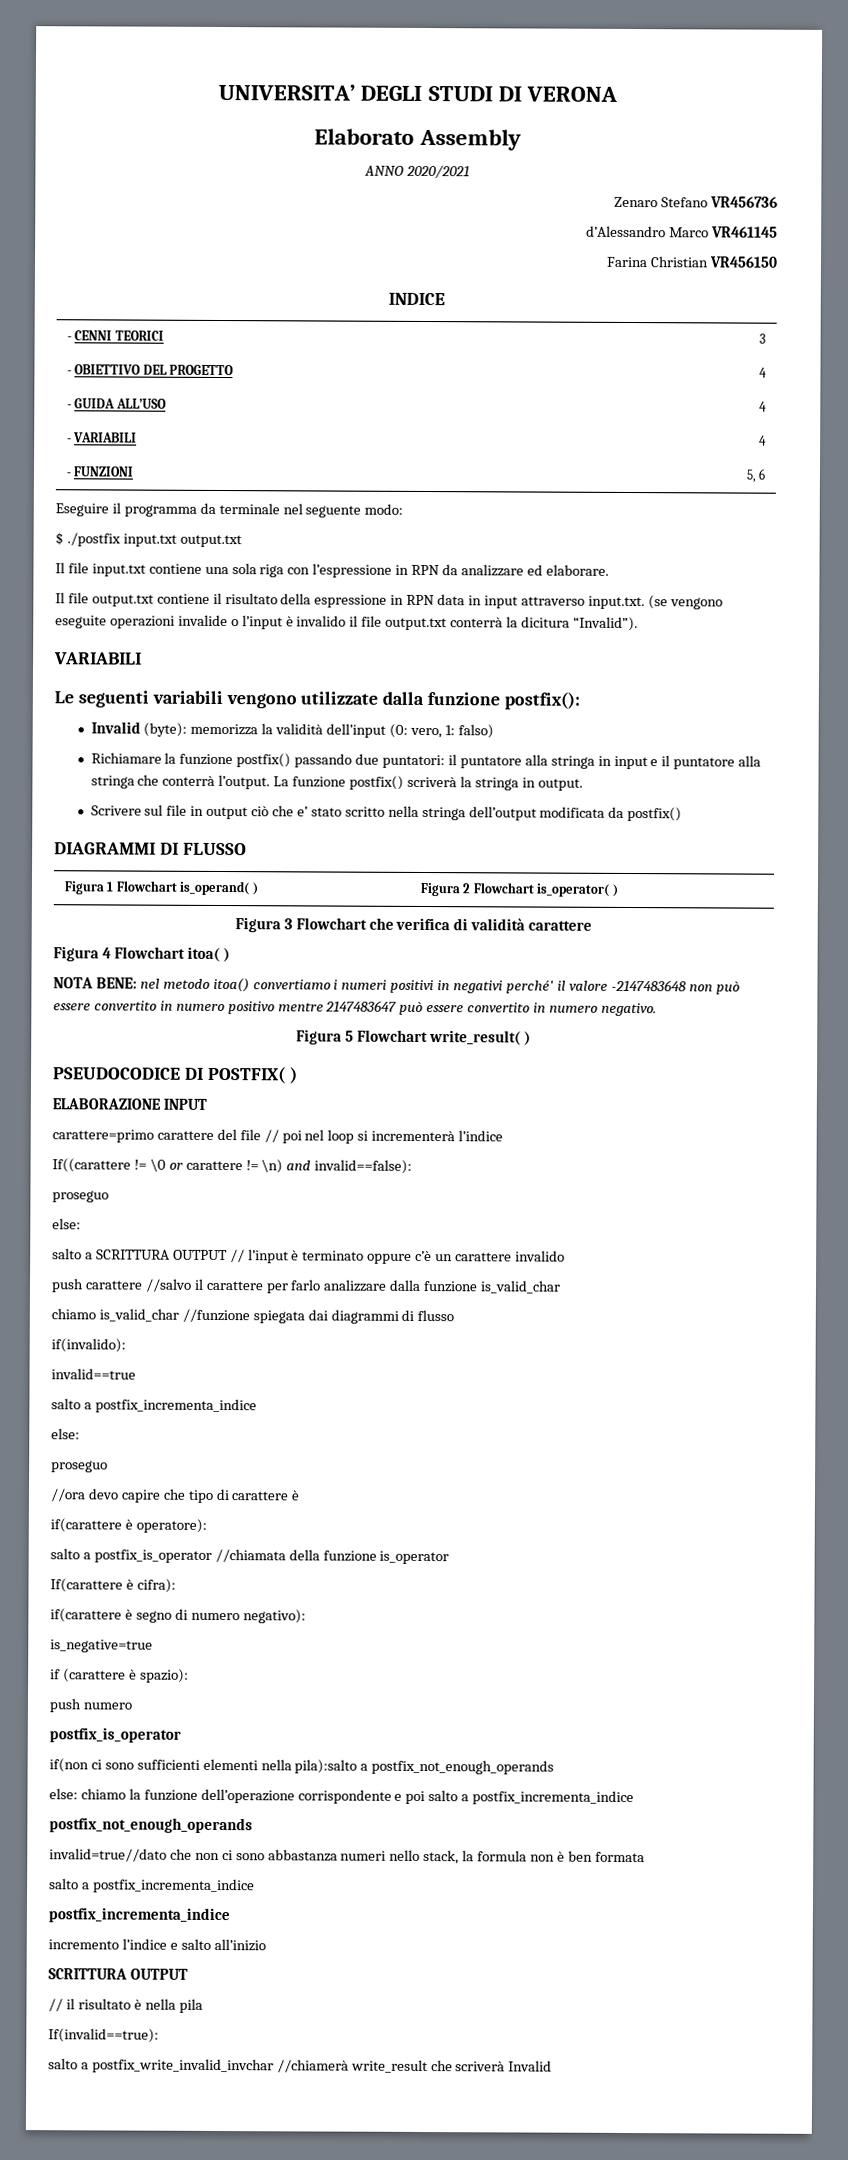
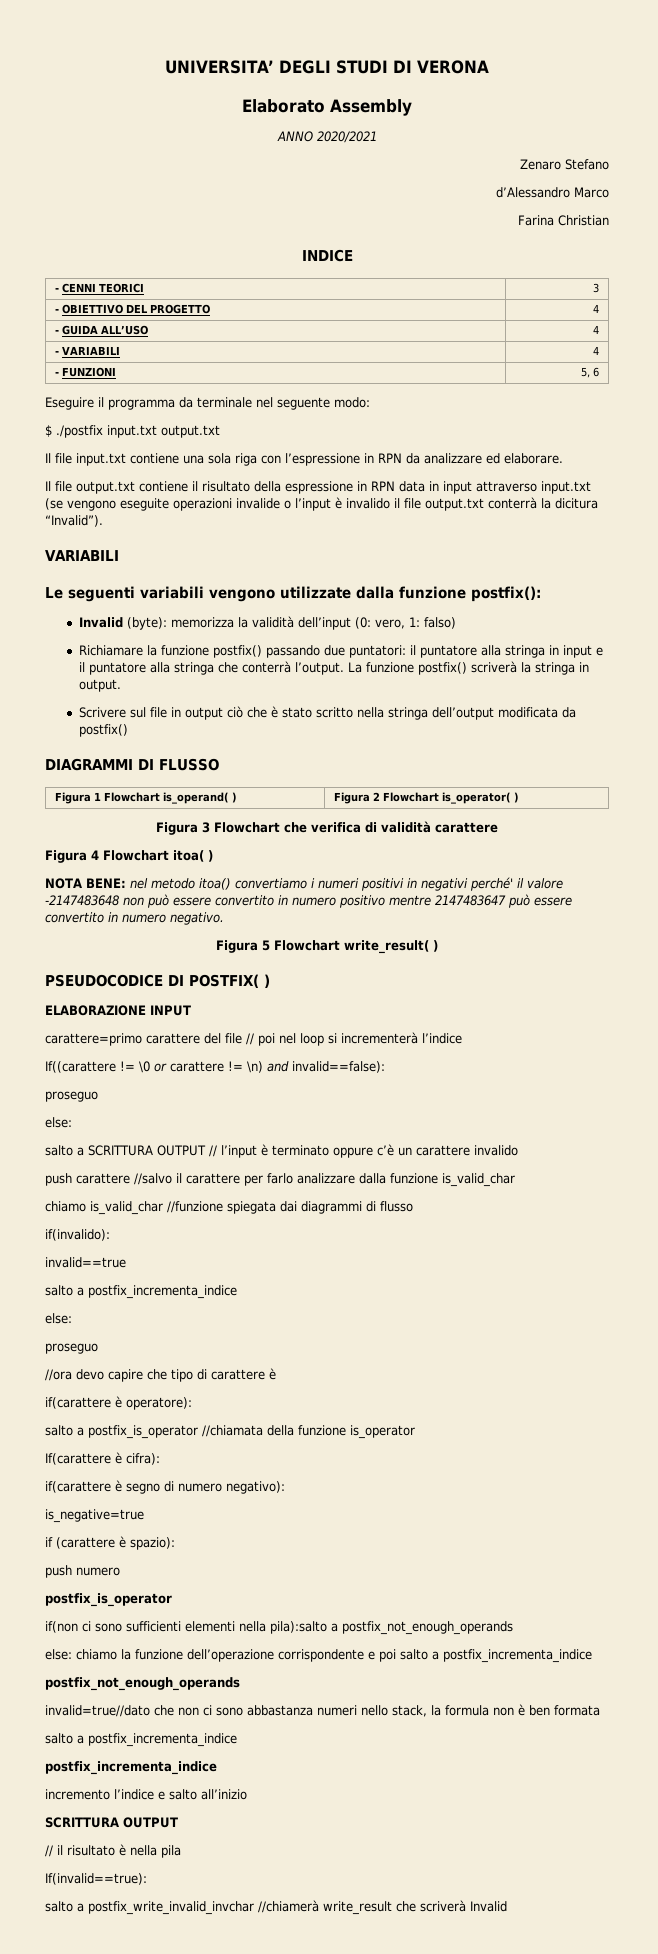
- Zenaro Stefano VR456736
+ Zenaro Stefano
- d’Alessandro Marco VR461145
+ d’Alessandro Marco
- Farina Christian VR456150
+ Farina Christian
- Il file output.txt contiene il risultato della espressione in RPN data in input attraverso input.txt. (se vengono eseguite operazioni invalide o l’input è invalido il file output.txt conterrà la dicitura “Invalid”).
+ Il file output.txt contiene il risultato della espressione in RPN data in input attraverso input.txt (se vengono eseguite operazioni invalide o l’input è invalido il file output.txt conterrà la dicitura “Invalid”).
- Scrivere sul file in output ciò che e’ stato scritto nella stringa dell’output modificata da postfix()
+ Scrivere sul file in output ciò che è stato scritto nella stringa dell’output modificata da postfix()

